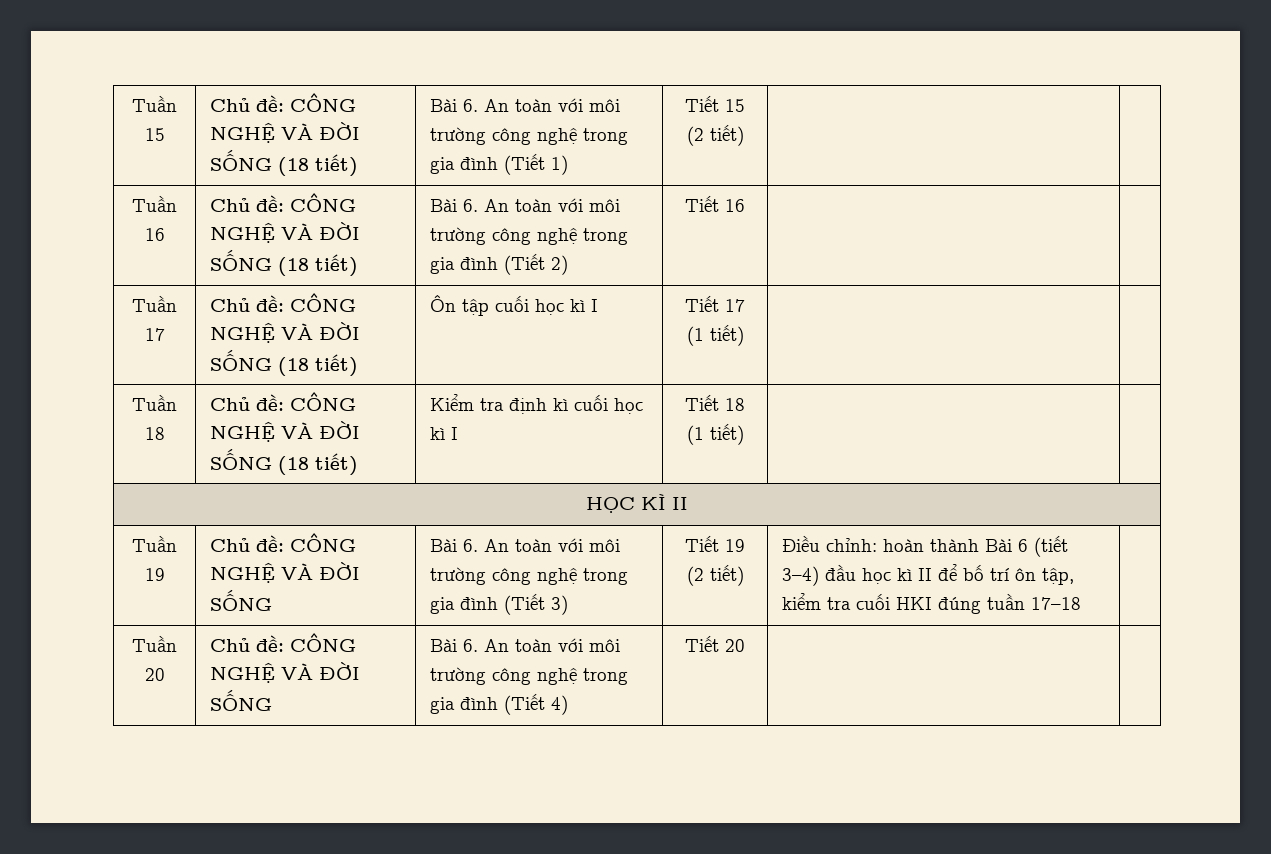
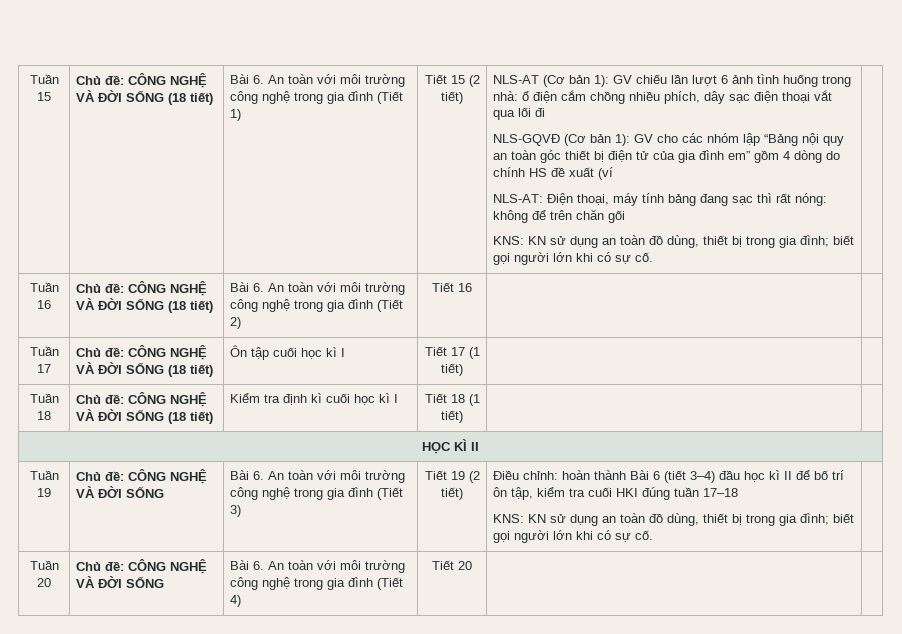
+ NLS-AT (Cơ bản 1): GV chiếu lần lượt 6 ảnh tình huống trong nhà: ổ điện cắm chồng nhiều phích, dây sạc điện thoại vắt qua lối đi
+ NLS-GQVĐ (Cơ bản 1): GV cho các nhóm lập “Bảng nội quy an toàn góc thiết bị điện tử của gia đình em” gồm 4 dòng do chính HS đề xuất (ví
+ NLS-AT: Điện thoại, máy tính bảng đang sạc thì rất nóng: không để trên chăn gối
+ KNS: KN sử dụng an toàn đồ dùng, thiết bị trong gia đình; biết gọi người lớn khi có sự cố.
  Điều chỉnh: hoàn thành Bài 6 (tiết 3–4) đầu học kì II để bố trí ôn tập, kiểm tra cuối HKI đúng tuần 17–18
+ KNS: KN sử dụng an toàn đồ dùng, thiết bị trong gia đình; biết gọi người lớn khi có sự cố.

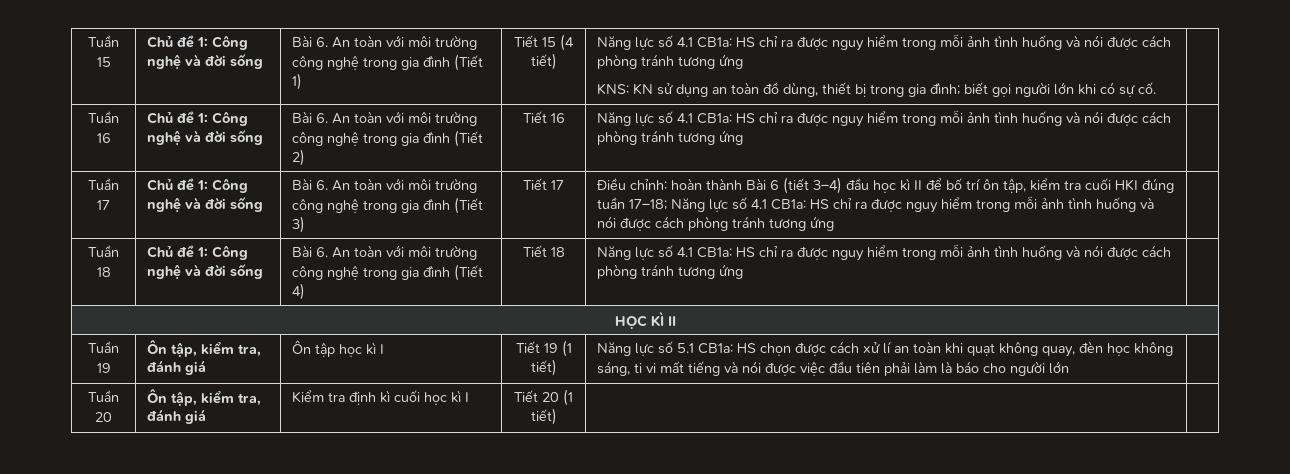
- Tuần 15 | Chủ đề: CÔNG NGHỆ VÀ ĐỜI SỐNG (18 tiết)
+ Tuần 15 | Chủ đề 1: Công nghệ và đời sống
- Tiết 15 (2 tiết) | NLS-AT (Cơ bản 1): GV chiếu lần lượt 6 ảnh tình huống trong nhà: ổ điện cắm chồng nhiều phích, dây sạc điện thoại vắt qua lối đi
- NLS-GQVĐ (Cơ bản 1): GV cho các nhóm lập “Bảng nội quy an toàn góc thiết bị điện tử của gia đình em” gồm 4 dòng do chính HS đề xuất (ví
- NLS-AT: Điện thoại, máy tính bảng đang sạc thì rất nóng: không để trên chăn gối
+ Tiết 15 (4 tiết) | Năng lực số 4.1 CB1a: HS chỉ ra được nguy hiểm trong mỗi ảnh tình huống và nói được cách phòng tránh tương ứng
- Tuần 16 | Chủ đề: CÔNG NGHỆ VÀ ĐỜI SỐNG (18 tiết)
+ Tuần 16 | Chủ đề 1: Công nghệ và đời sống
- Tiết 16 | |
- Tuần 17 | Chủ đề: CÔNG NGHỆ VÀ ĐỜI SỐNG (18 tiết) | Ôn tập cuối học kì I | Tiết 17 (1 tiết) | |
- Tuần 18 | Chủ đề: CÔNG NGHỆ VÀ ĐỜI SỐNG (18 tiết) | Kiểm tra định kì cuối học kì I | Tiết 18 (1 tiết) | |
- HỌC KÌ II
- Tuần 19 | Chủ đề: CÔNG NGHỆ VÀ ĐỜI SỐNG
+ Tiết 16 | Năng lực số 4.1 CB1a: HS chỉ ra được nguy hiểm trong mỗi ảnh tình huống và nói được cách phòng tránh tương ứng |
+ Tuần 17 | Chủ đề 1: Công nghệ và đời sống
- Tiết 19 (2 tiết)
+ Tiết 17
- Điều chỉnh: hoàn thành Bài 6 (tiết 3–4) đầu học kì II để bố trí ôn tập, kiểm tra cuối HKI đúng tuần 17–18
- KNS: KN sử dụng an toàn đồ dùng, thiết bị trong gia đình; biết gọi người lớn khi có sự cố. |
- Tuần 20 | Chủ đề: CÔNG NGHỆ VÀ ĐỜI SỐNG | Bài 6. An toàn với môi trường công nghệ trong gia đình (Tiết 4) | Tiết 20 | |
+ Điều chỉnh: hoàn thành Bài 6 (tiết 3–4) đầu học kì II để bố trí ôn tập, kiểm tra cuối HKI đúng tuần 17–18; Năng lực số 4.1 CB1a: HS chỉ ra được nguy hiểm trong mỗi ảnh tình huống và nói được cách phòng tránh tương ứng |
+ Tuần 18 | Chủ đề 1: Công nghệ và đời sống | Bài 6. An toàn với môi trường công nghệ trong gia đình (Tiết 4) | Tiết 18 | Năng lực số 4.1 CB1a: HS chỉ ra được nguy hiểm trong mỗi ảnh tình huống và nói được cách phòng tránh tương ứng |
+ HỌC KÌ II
+ Tuần 19 | Ôn tập, kiểm tra, đánh giá | Ôn tập học kì I | Tiết 19 (1 tiết) | Năng lực số 5.1 CB1a: HS chọn được cách xử lí an toàn khi quạt không quay, đèn học không sáng, ti vi mất tiếng và nói được việc đầu tiên phải làm là báo cho người lớn |
+ Tuần 20 | Ôn tập, kiểm tra, đánh giá | Kiểm tra định kì cuối học kì I | Tiết 20 (1 tiết) | |

